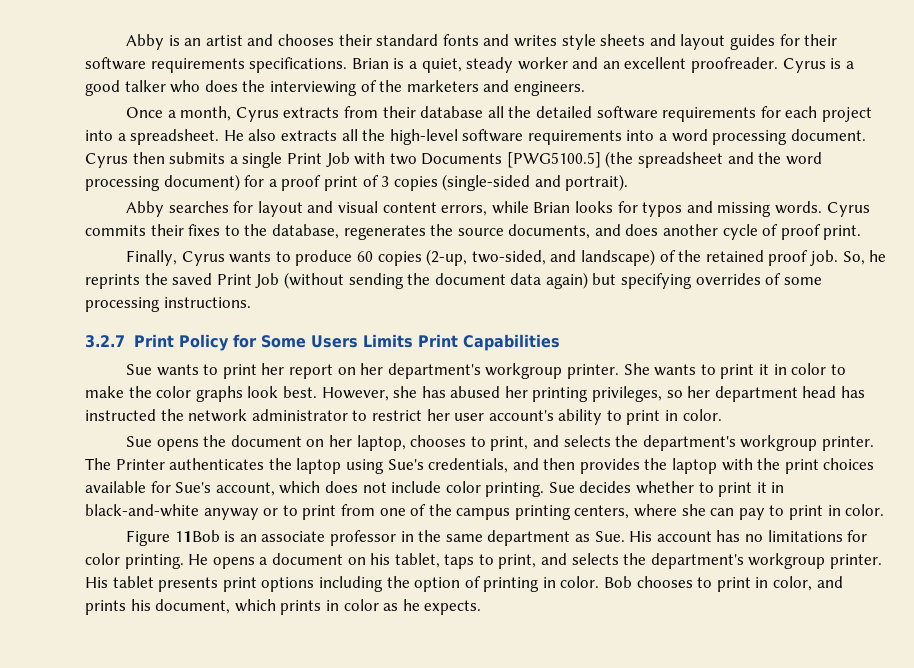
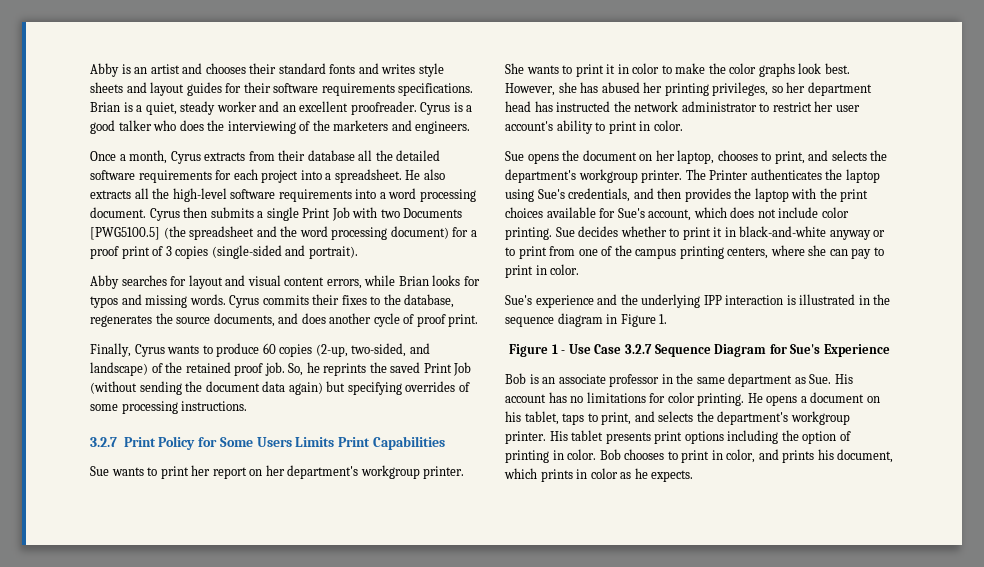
- Figure 11Bob is an associate professor in the same department as Sue. His account has no limitations for color printing.
+ Sue's experience and the underlying IPP interaction is illustrated in the sequence diagram in Figure 1.
+ Figure 1 - Use Case 3.2.7 Sequence Diagram for Sue's Experience
+ Bob is an associate professor in the same department as Sue. His account has no limitations for color printing.

